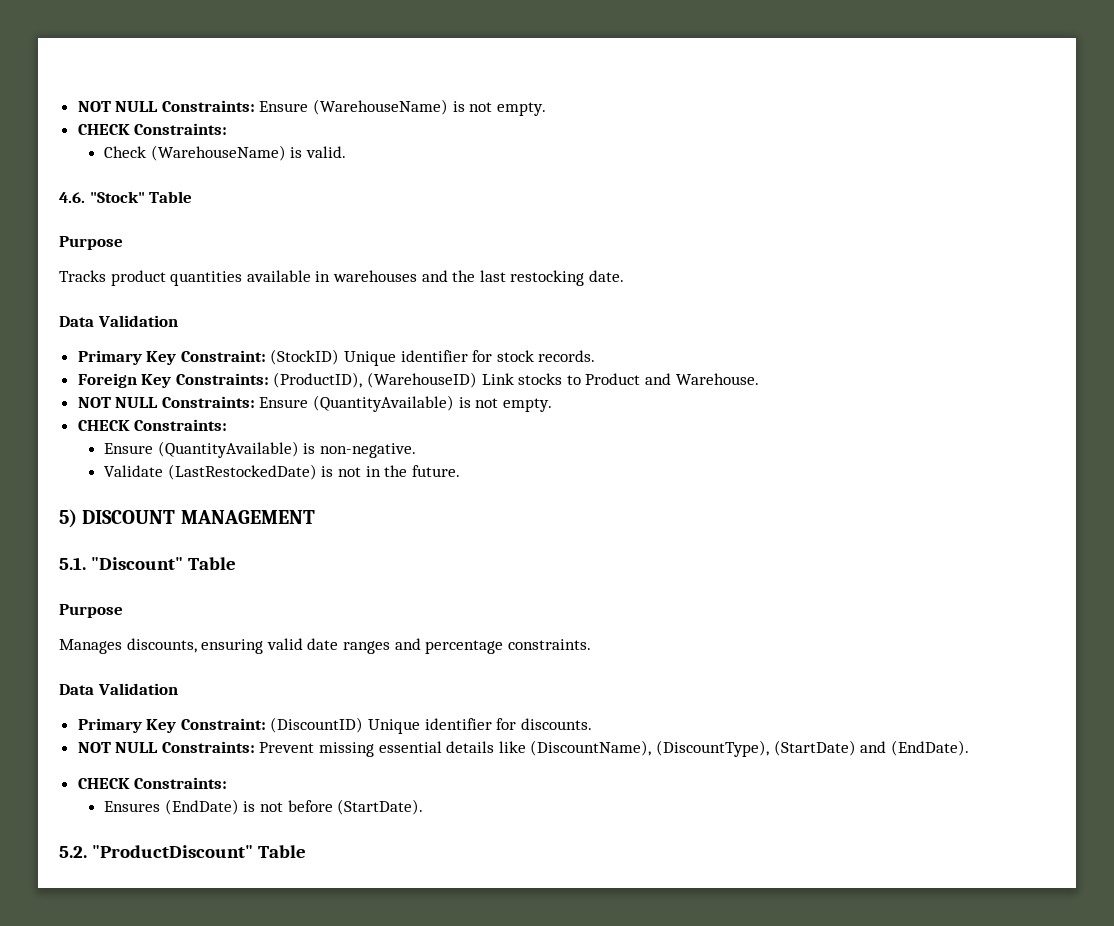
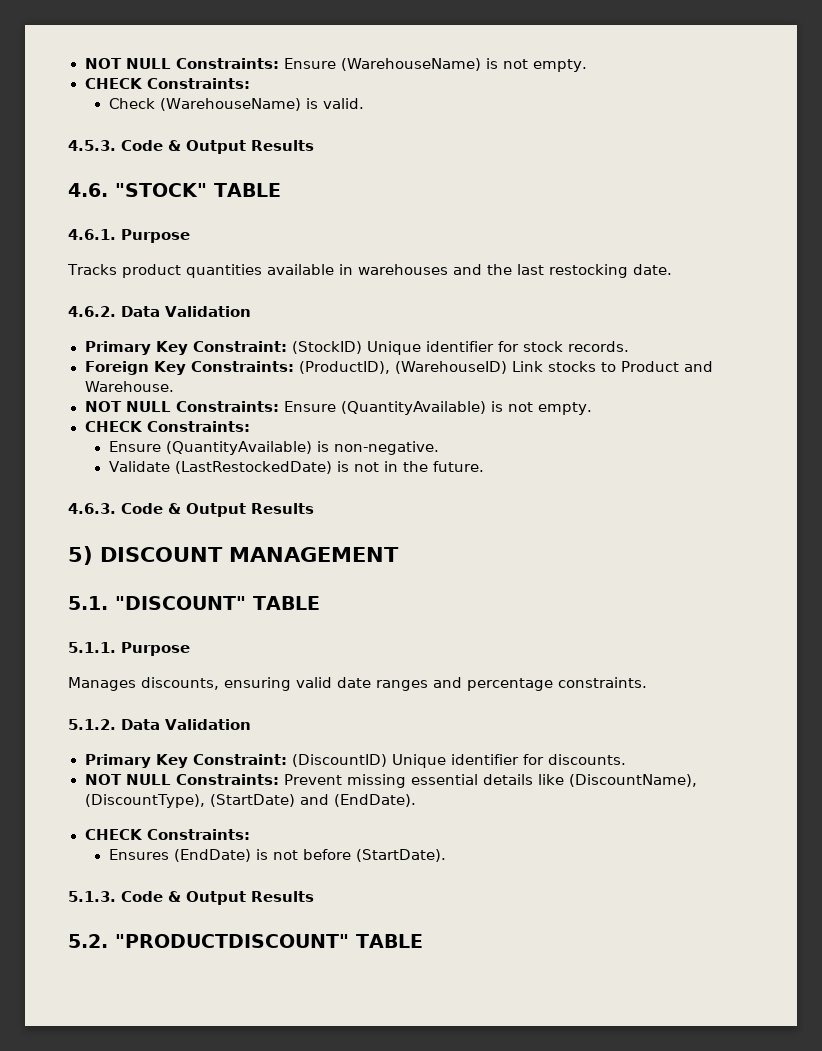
- 4.6. "Stock" Table
- Purpose
+ 4.5.3. Code & Output Results
+ 4.6. "STOCK" TABLE
+ 4.6.1. Purpose
  Tracks product quantities available in warehouses and the last restocking date.
- Data Validation
+ 4.6.2. Data Validation
+ 4.6.3. Code & Output Results
- 5.1. "Discount" Table
- Purpose
+ 5.1. "DISCOUNT" TABLE
+ 5.1.1. Purpose
  Manages discounts, ensuring valid date ranges and percentage constraints.
- Data Validation
+ 5.1.2. Data Validation
+ 5.1.3. Code & Output Results
- 5.2. "ProductDiscount" Table
+ 5.2. "PRODUCTDISCOUNT" TABLE

